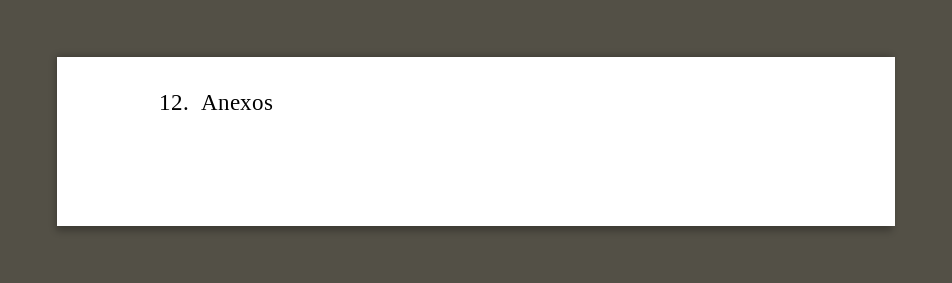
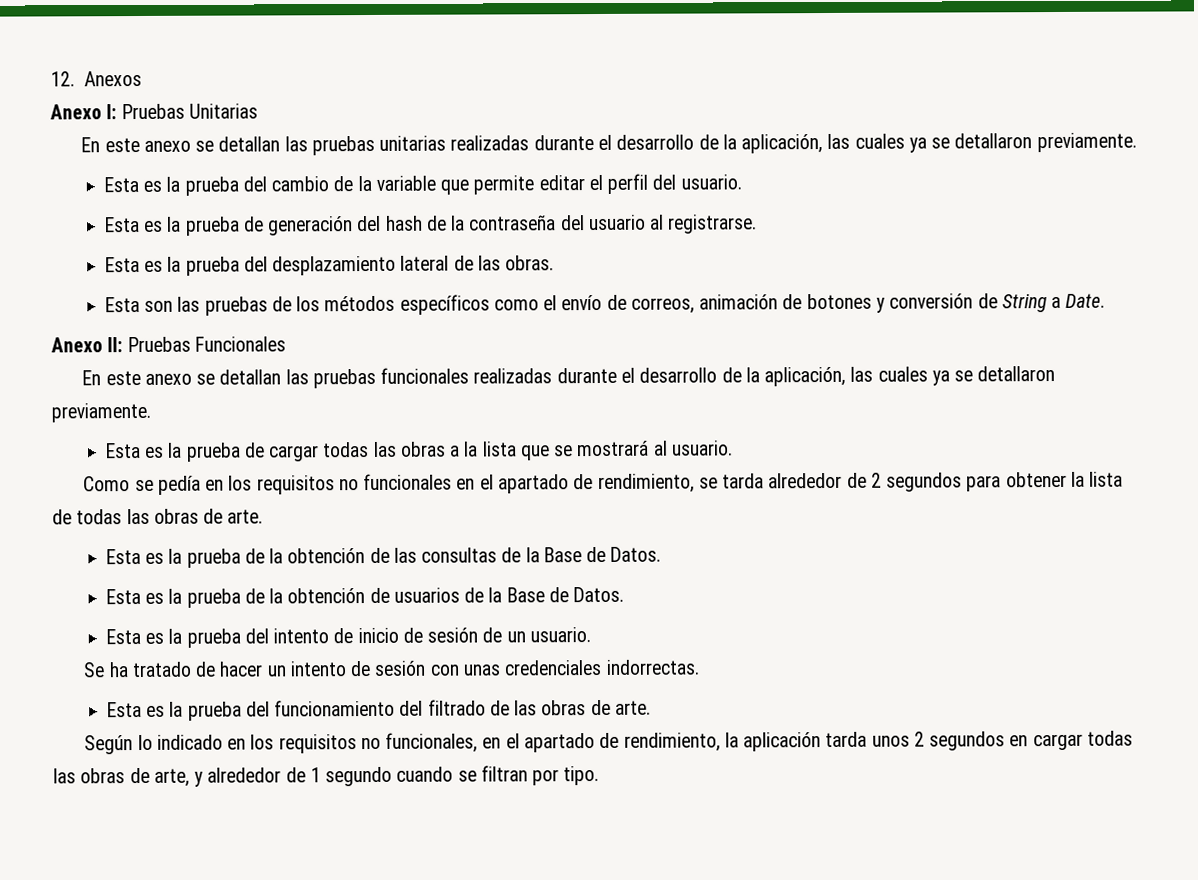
+ Anexo I: Pruebas Unitarias
+ En este anexo se detallan las pruebas unitarias realizadas durante el desarrollo de la aplicación, las cuales ya se detallaron previamente.
+ Esta es la prueba del cambio de la variable que permite editar el perfil del usuario.
+ Esta es la prueba de generación del hash de la contraseña del usuario al registrarse.
+ Esta es la prueba del desplazamiento lateral de las obras.
+ Esta son las pruebas de los métodos específicos como el envío de correos, animación de botones y conversión de String a Date.
+ Anexo II: Pruebas Funcionales
+ En este anexo se detallan las pruebas funcionales realizadas durante el desarrollo de la aplicación, las cuales ya se detallaron previamente.
+ Esta es la prueba de cargar todas las obras a la lista que se mostrará al usuario.
+ Como se pedía en los requisitos no funcionales en el apartado de rendimiento, se tarda alrededor de 2 segundos para obtener la lista de todas las obras de arte.
+ Esta es la prueba de la obtención de las consultas de la Base de Datos.
+ Esta es la prueba de la obtención de usuarios de la Base de Datos.
+ Esta es la prueba del intento de inicio de sesión de un usuario.
+ Se ha tratado de hacer un intento de sesión con unas credenciales indorrectas.
+ Esta es la prueba del funcionamiento del filtrado de las obras de arte.
+ Según lo indicado en los requisitos no funcionales, en el apartado de rendimiento, la aplicación tarda unos 2 segundos en cargar todas las obras de arte, y alrededor de 1 segundo cuando se filtran por tipo.

